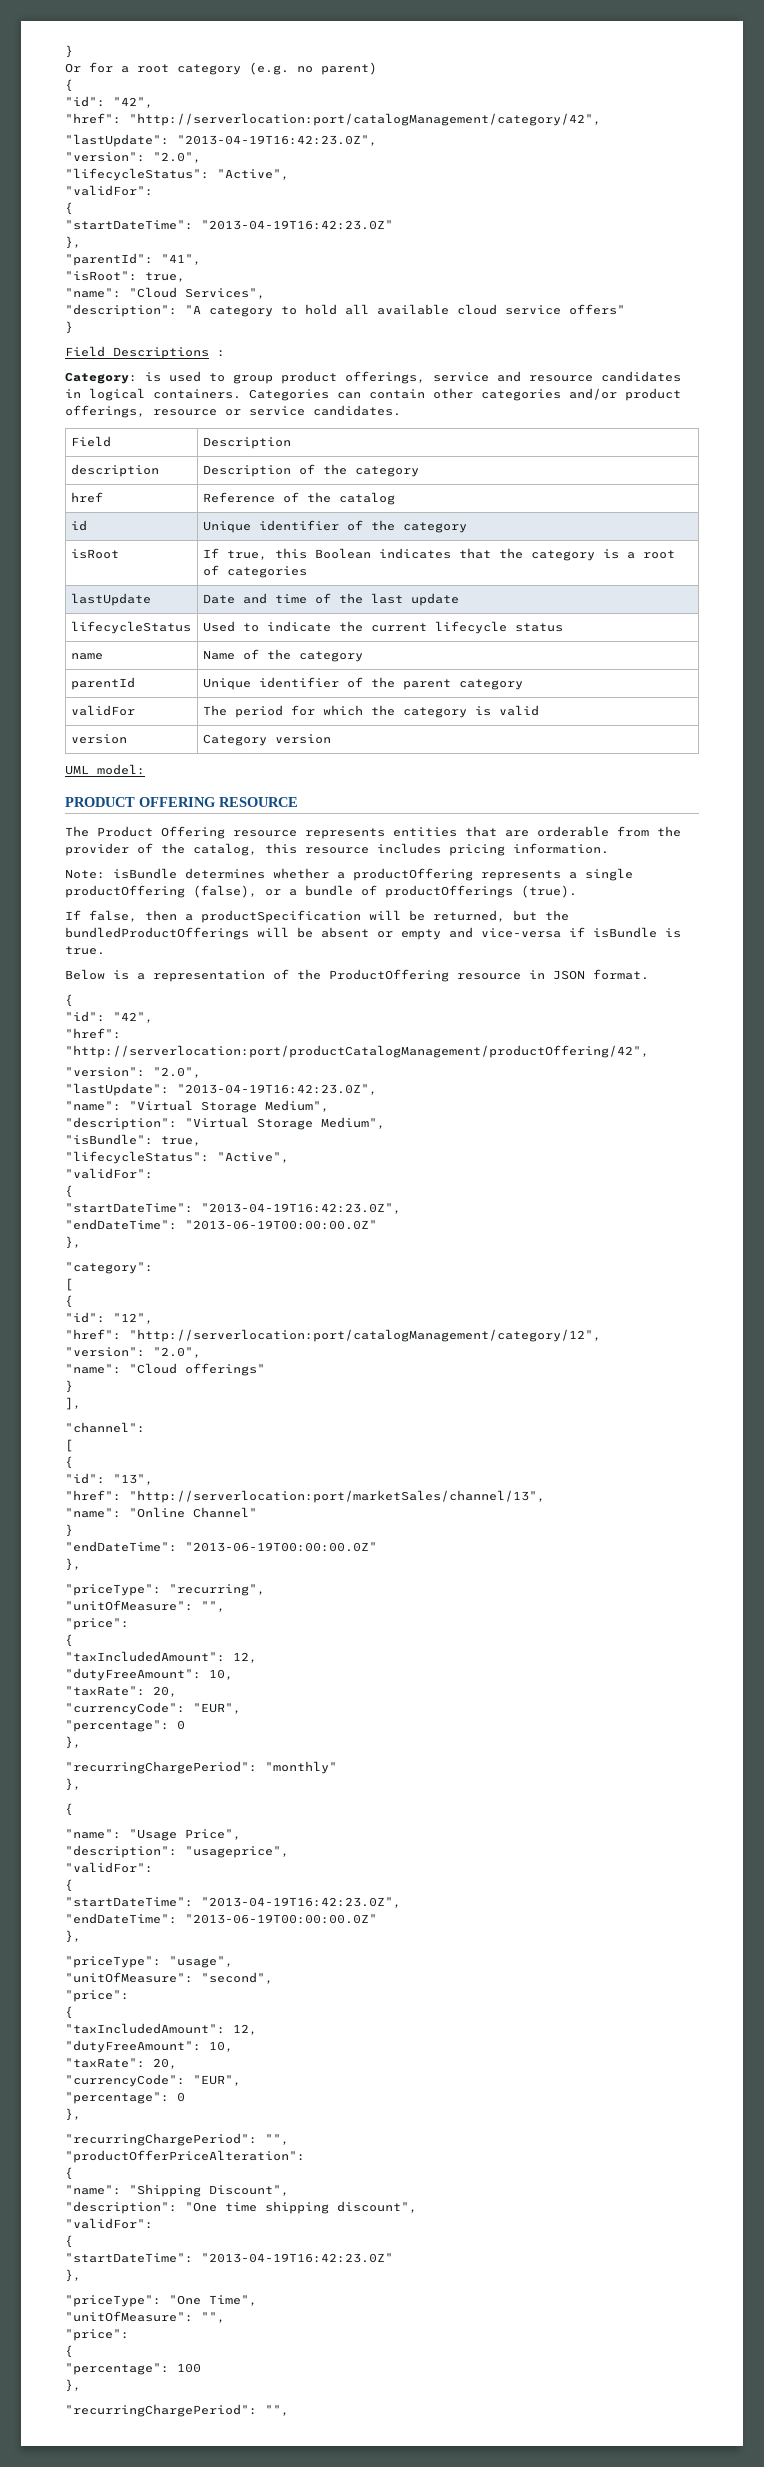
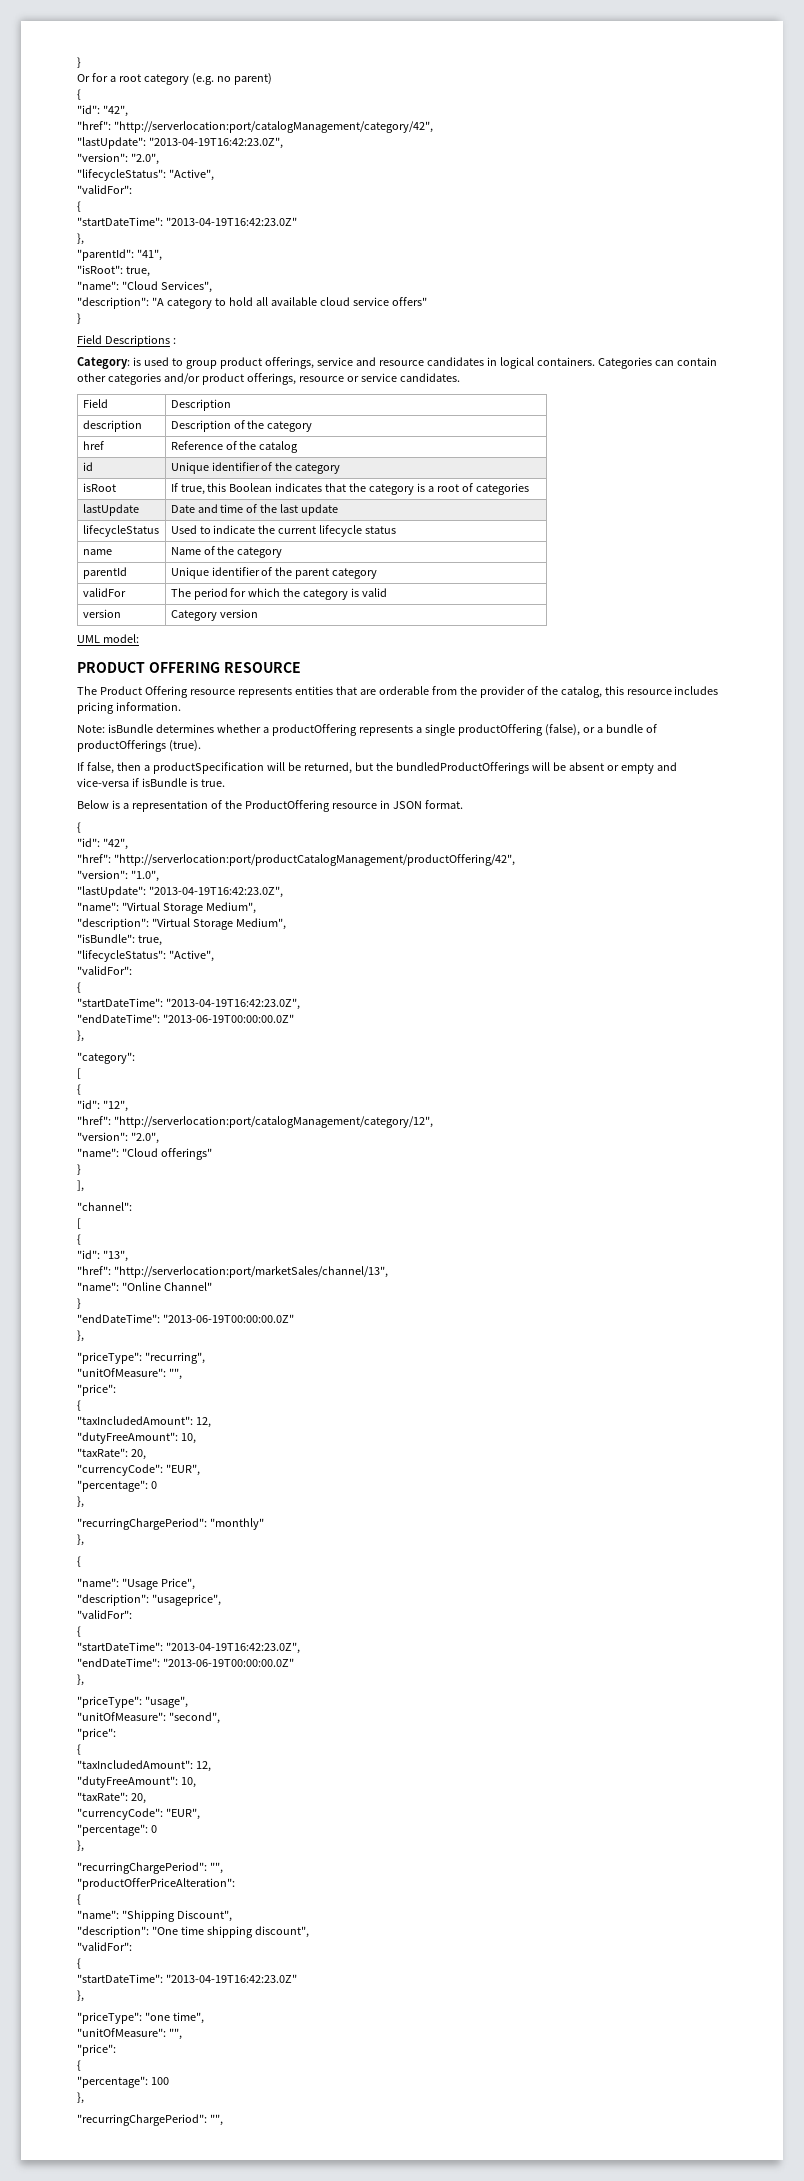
  "href": "http://serverlocation:port/productCatalogManagement/productOffering/42",
- "version": "2.0",
+ "version": "1.0",
- "priceType": "One Time",
+ "priceType": "one time",

